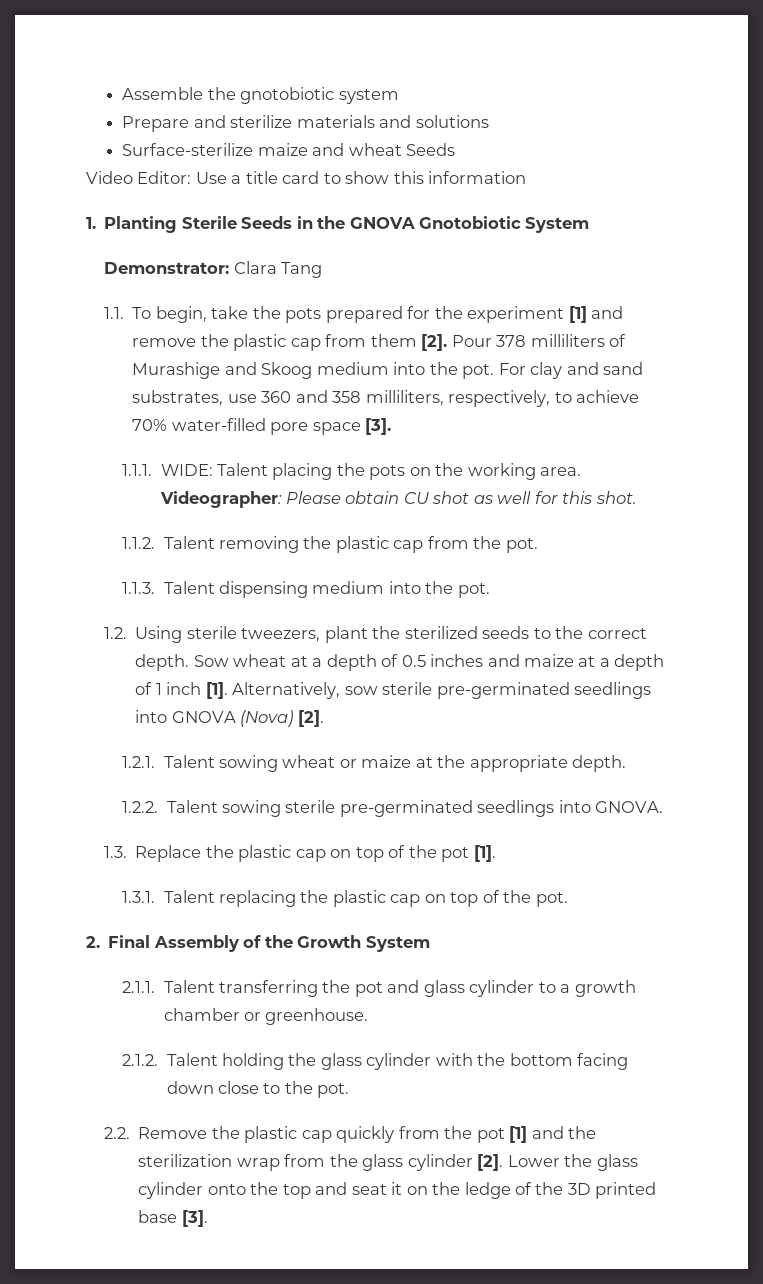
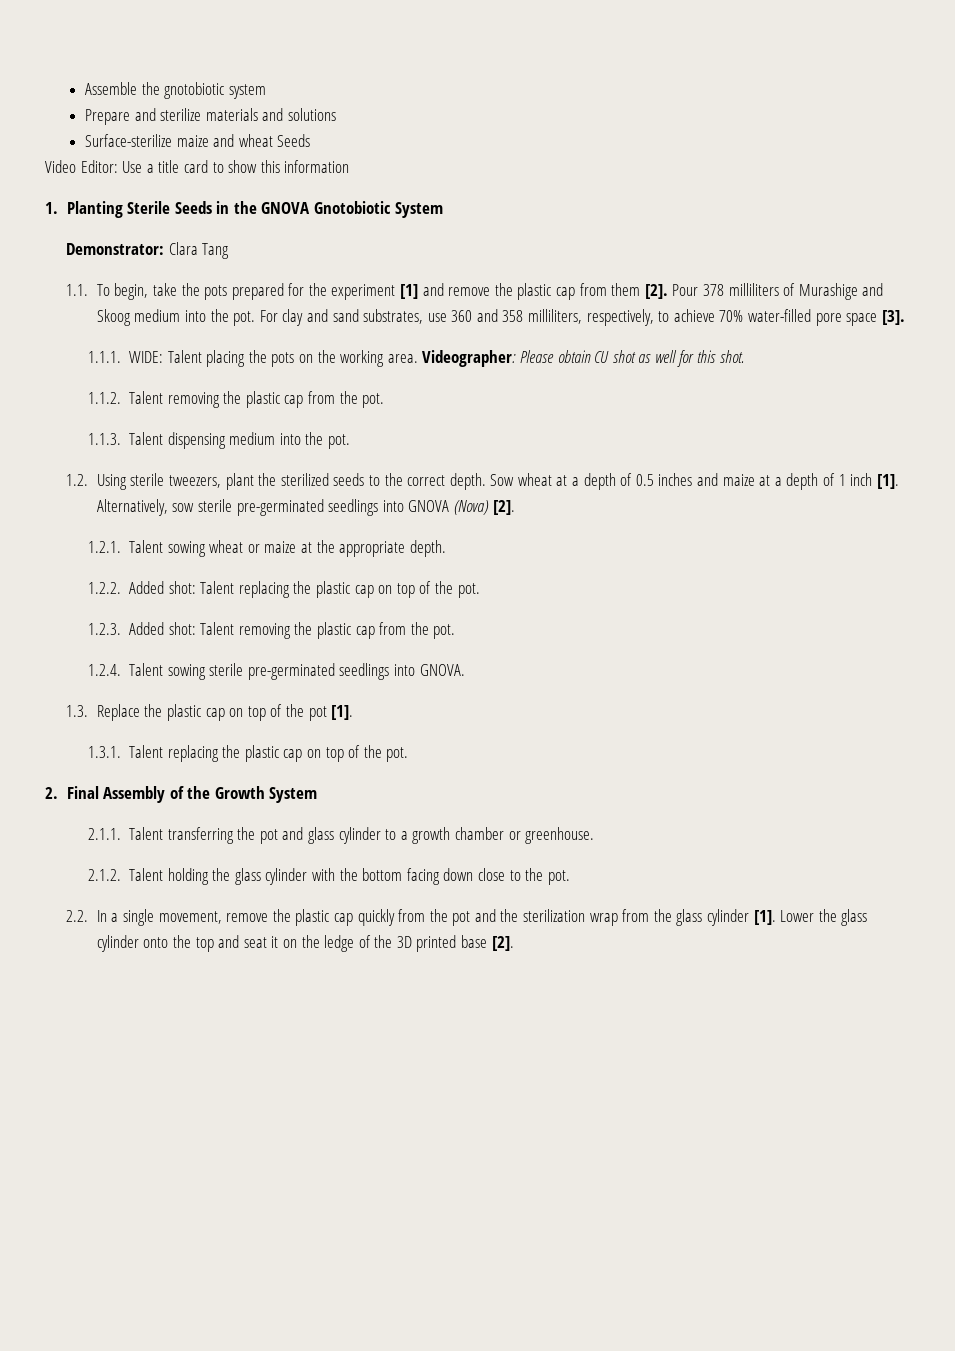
- 1.2.2. Talent sowing sterile pre-germinated seedlings into GNOVA.
+ 1.2.2. Added shot: Talent replacing the plastic cap on top of the pot.
+ 1.2.3. Added shot: Talent removing the plastic cap from the pot.
+ 1.2.4. Talent sowing sterile pre-germinated seedlings into GNOVA.
- 2.2. Remove the plastic cap quickly from the pot [1] and the sterilization wrap from the glass cylinder [2].
+ 2.2. In a single movement, remove the plastic cap quickly from the pot and the sterilization wrap from the glass cylinder [1].
- Lower the glass cylinder onto the top and seat it on the ledge of the 3D printed base [3].
+ Lower the glass cylinder onto the top and seat it on the ledge of the 3D printed base [2].

